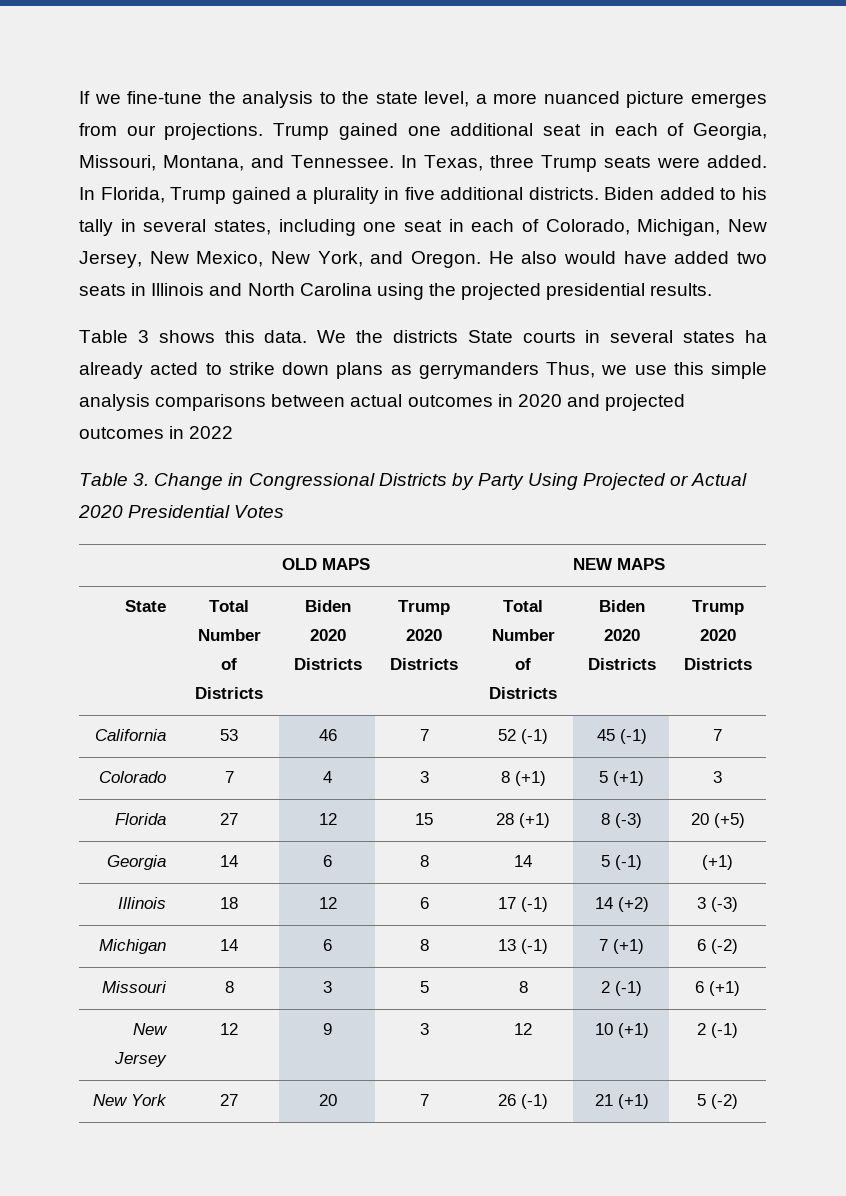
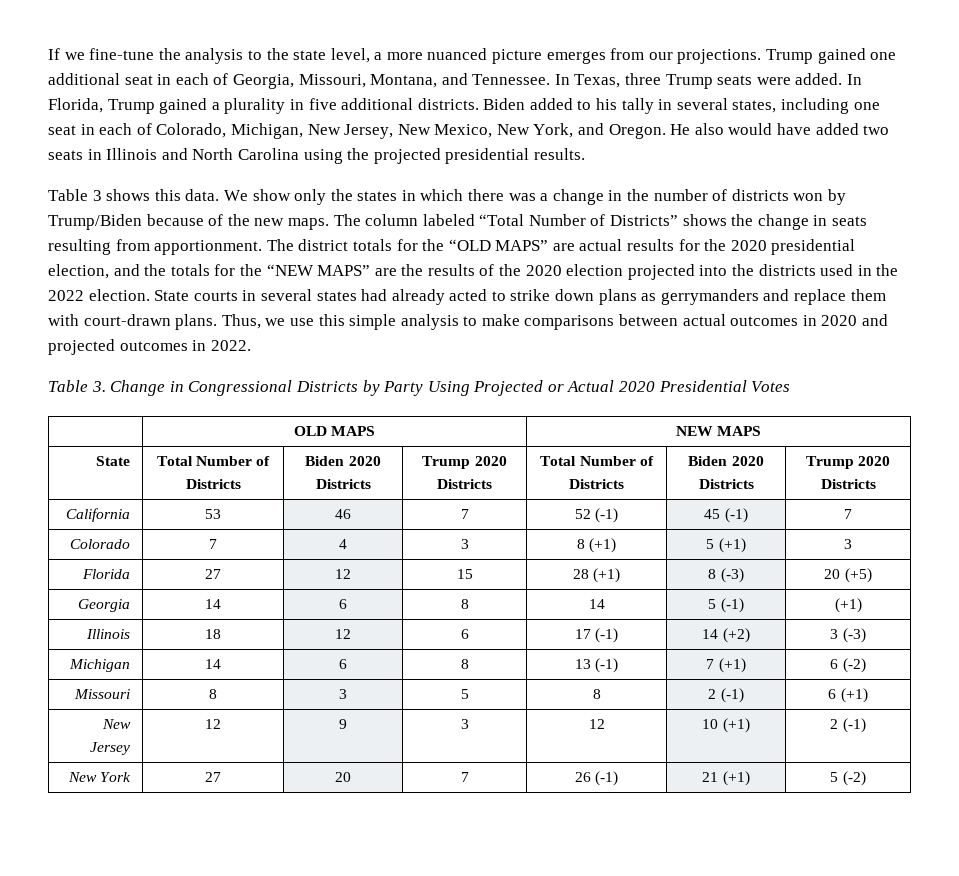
- We the districts State courts in several states ha already acted to strike down plans as gerrymanders Thus, we use this simple analysis comparisons between actual outcomes in 2020 and projected outcomes in 2022
+ We show only the states in which there was a change in the number of districts won by Trump/Biden because of the new maps. The column labeled “Total Number of Districts” shows the change in seats resulting from apportionment. The district totals for the “OLD MAPS” are actual results for the 2020 presidential election, and the totals for the “NEW MAPS” are the results of the 2020 election projected into the districts used in the 2022 election. State courts in several states had already acted to strike down plans as gerrymanders and replace them with court-drawn plans. Thus, we use this simple analysis to make comparisons between actual outcomes in 2020 and projected outcomes in 2022.

